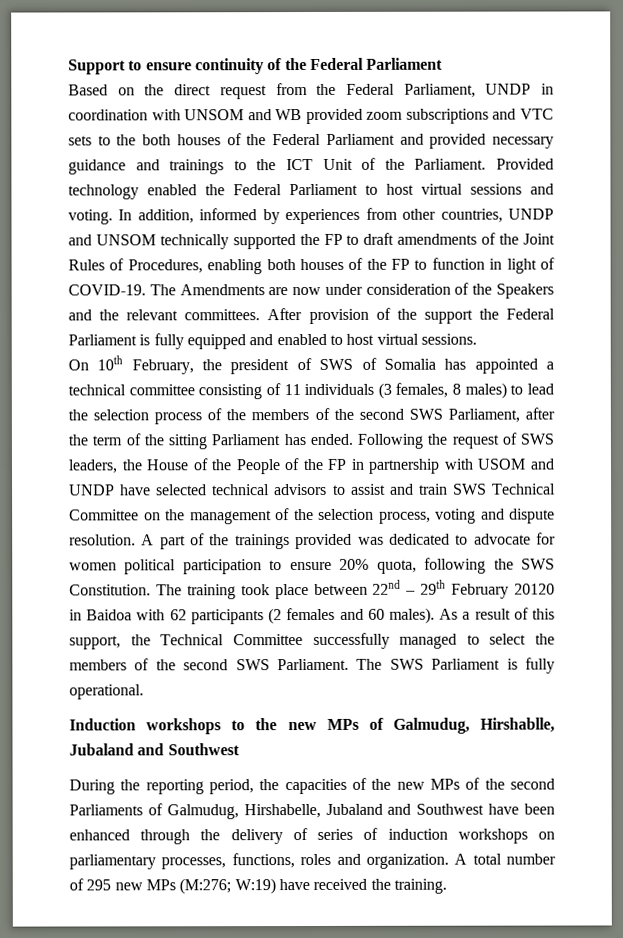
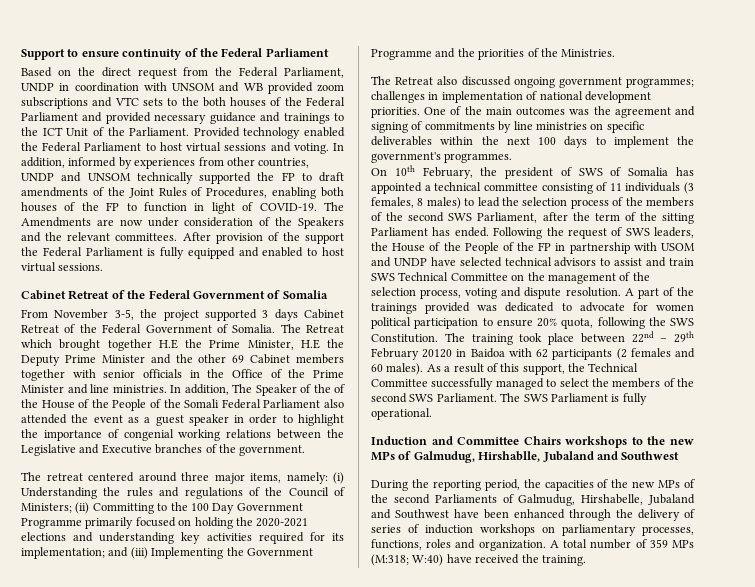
+ Cabinet Retreat of the Federal Government of Somalia
+ From November 3-5, the project supported 3 days Cabinet Retreat of the Federal Government of Somalia. The Retreat which brought together H.E the Prime Minister, H.E the Deputy Prime Minister and the other 69 Cabinet members together with senior officials in the Office of the Prime Minister and line ministries. In addition, The Speaker of the of the House of the People of the Somali Federal Parliament also attended the event as a guest speaker in order to highlight the importance of congenial working relations between the Legislative and Executive branches of the government.
+ The retreat centered around three major items, namely: (i) Understanding the rules and regulations of the Council of Ministers; (ii) Committing to the 100 Day Government Programme primarily focused on holding the 2020-2021 elections and understanding key activities required for its implementation; and (iii) Implementing the Government Programme and the priorities of the Ministries.
+ The Retreat also discussed ongoing government programmes; challenges in implementation of national development priorities. One of the main outcomes was the agreement and signing of commitments by line ministries on specific deliverables within the next 100 days to implement the government's programmes.
- Induction workshops to the new MPs of Galmudug, Hirshablle, Jubaland and Southwest
+ Induction and Committee Chairs workshops to the new MPs of Galmudug, Hirshablle, Jubaland and Southwest
- A total number of 295 new MPs (M:276; W:19) have received the training.
+ A total number of 359 MPs (M:318; W:40) have received the training.

